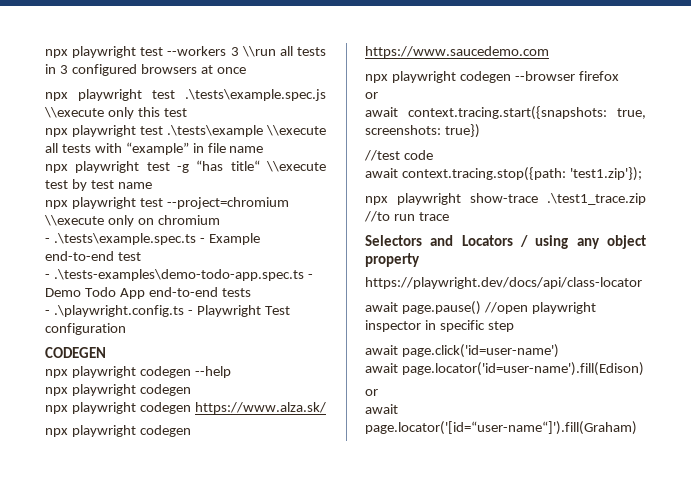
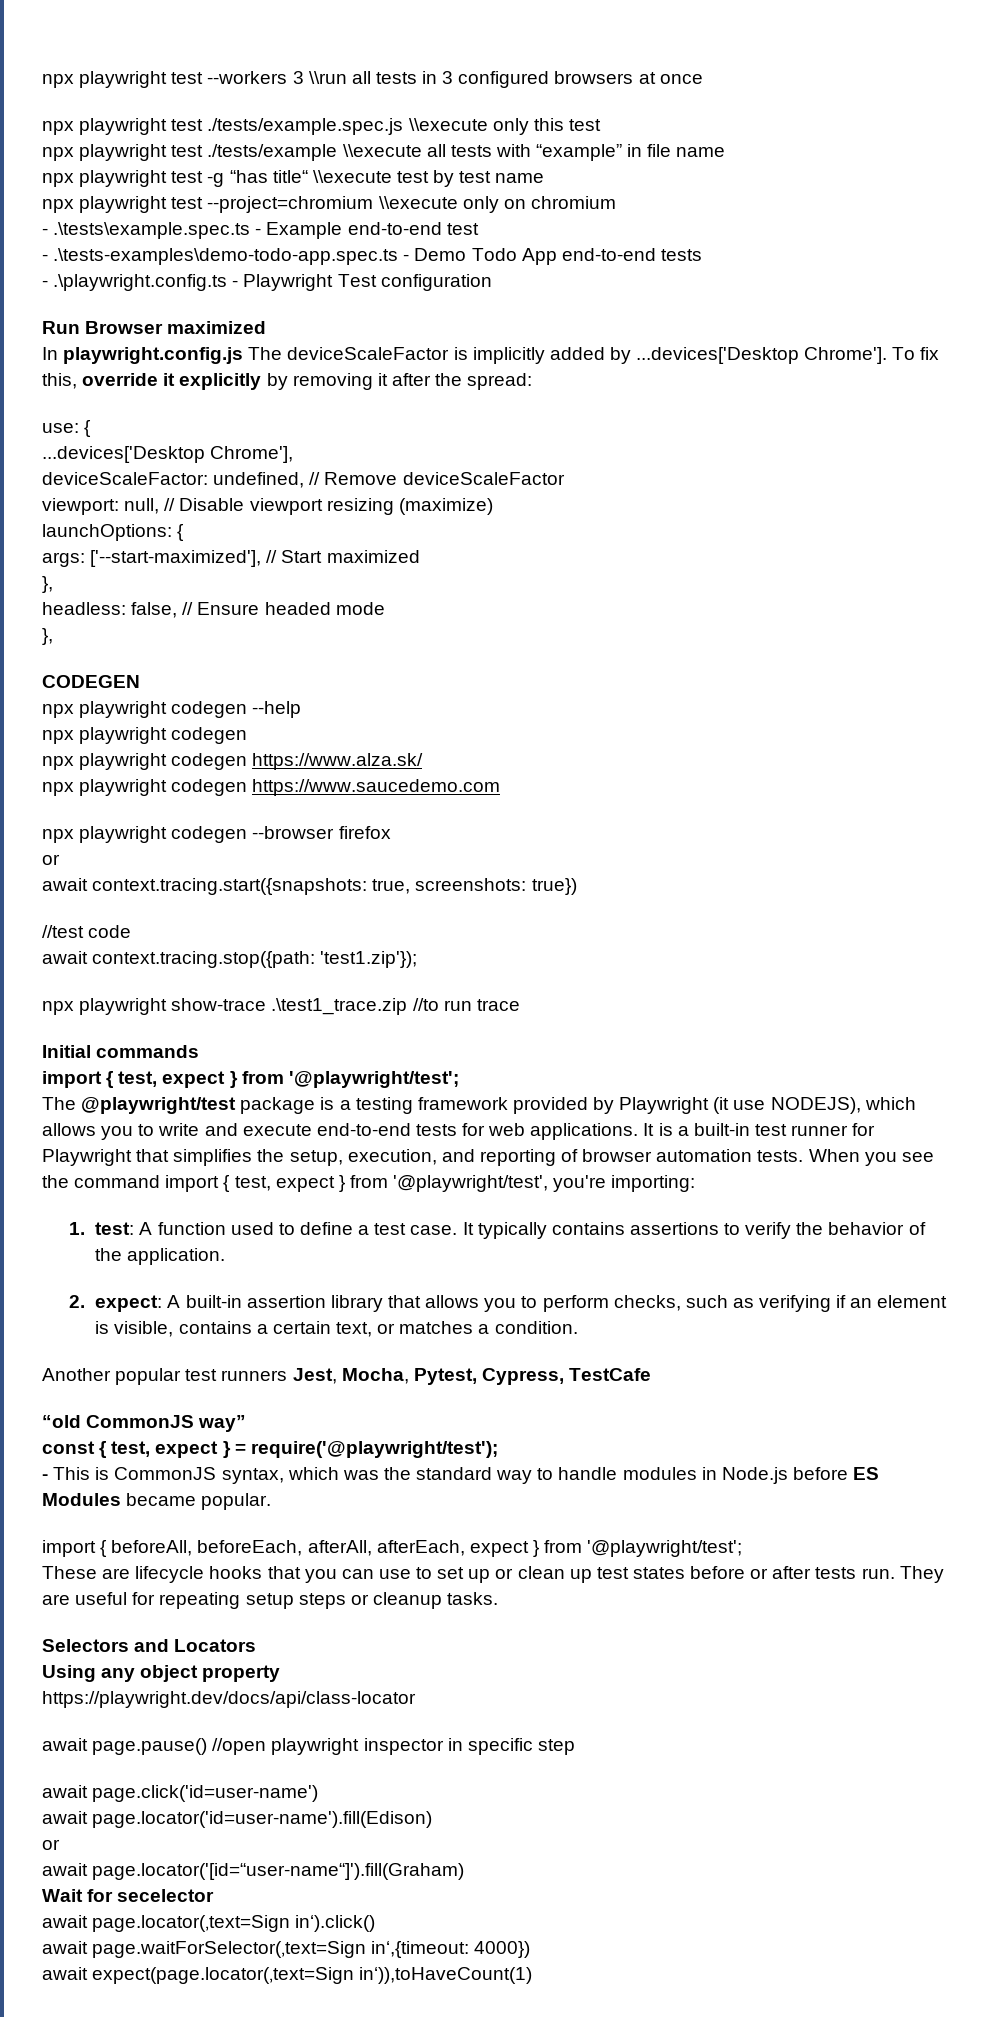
- npx playwright test .\tests\example.spec.js \\execute only this test
+ npx playwright test ./tests/example.spec.js \\execute only this test
- npx playwright test .\tests\example \\execute all tests with “example” in file name
+ npx playwright test ./tests/example \\execute all tests with “example” in file name
+ Run Browser maximized
+ In playwright.config.js The deviceScaleFactor is implicitly added by ...devices['Desktop Chrome']. To fix this, override it explicitly by removing it after the spread:
+ use: {
+ ...devices['Desktop Chrome'],
+ deviceScaleFactor: undefined, // Remove deviceScaleFactor
+ viewport: null, // Disable viewport resizing (maximize)
+ launchOptions: {
+ args: ['--start-maximized'], // Start maximized
+ },
+ headless: false, // Ensure headed mode
+ },
+ Initial commands
+ import { test, expect } from '@playwright/test';
+ The @playwright/test package is a testing framework provided by Playwright (it use NODEJS), which allows you to write and execute end-to-end tests for web applications. It is a built-in test runner for Playwright that simplifies the setup, execution, and reporting of browser automation tests. When you see the command import { test, expect } from '@playwright/test', you're importing:
+ 1. test: A function used to define a test case. It typically contains assertions to verify the behavior of the application.
+ 2. expect: A built-in assertion library that allows you to perform checks, such as verifying if an element is visible, contains a certain text, or matches a condition.
+ Another popular test runners Jest, Mocha, Pytest, Cypress, TestCafe
+ “old CommonJS way”
+ const { test, expect } = require('@playwright/test');
+ - This is CommonJS syntax, which was the standard way to handle modules in Node.js before ES Modules became popular.
+ import { beforeAll, beforeEach, afterAll, afterEach, expect } from '@playwright/test';
+ These are lifecycle hooks that you can use to set up or clean up test states before or after tests run. They are useful for repeating setup steps or cleanup tasks.
- Selectors and Locators / using any object property
+ Selectors and Locators
+ Using any object property
+ Wait for secelector
+ await page.locator(‚text=Sign in‘).click()
+ await page.waitForSelector(‚text=Sign in‘,{timeout: 4000})
+ await expect(page.locator(‚text=Sign in‘)),toHaveCount(1)

